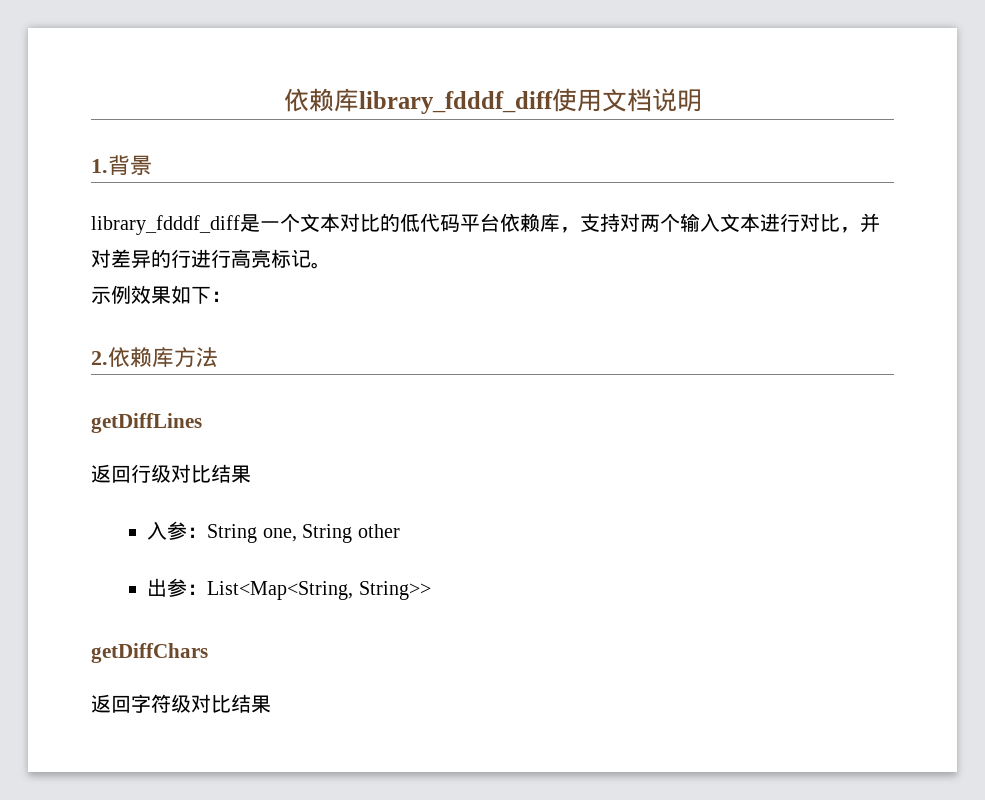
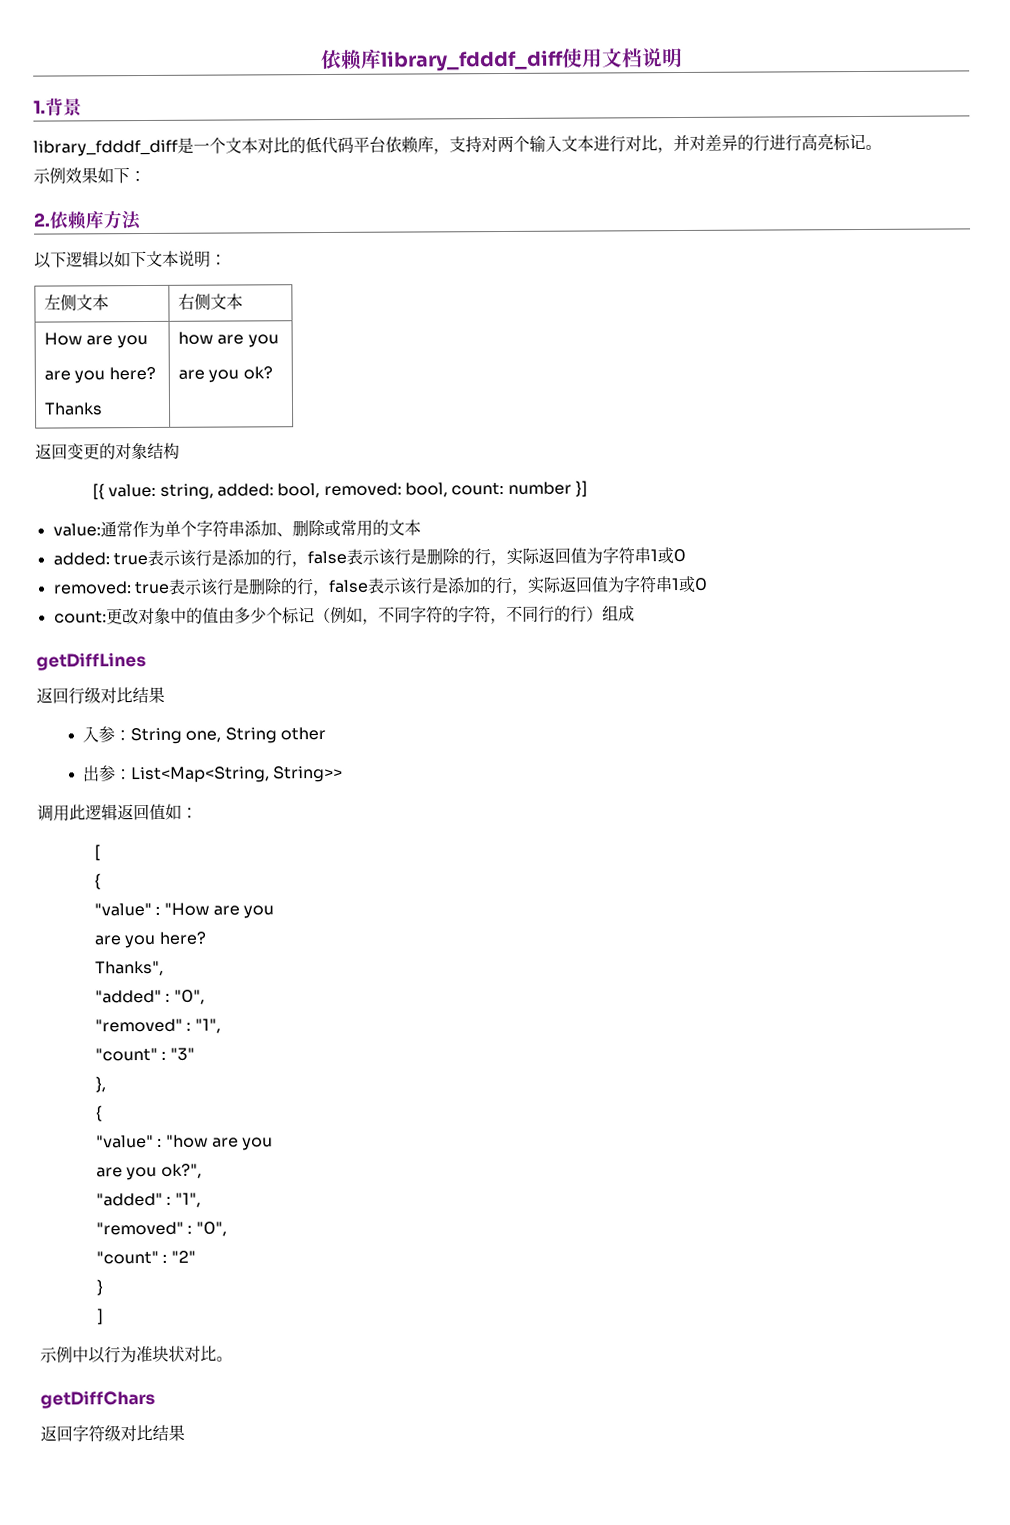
+ 以下逻辑以如下文本说明：
+ 左侧文本 | 右侧文本
+ How are you
+ are you here?
+ Thanks | how are you
+ are you ok?
+ 返回变更的对象结构
+ [{ value: string, added: bool, removed: bool, count: number }]
+ value:通常作为单个字符串添加、删除或常用的文本
+ added: true表示该行是添加的行，false表示该行是删除的行，实际返回值为字符串1或0
+ removed: true表示该行是删除的行，false表示该行是添加的行，实际返回值为字符串1或0
+ count:更改对象中的值由多少个标记（例如，不同字符的字符，不同行的行）组成
+ 调用此逻辑返回值如：
+ [
+ {
+ "value" : "How are you
+ are you here?
+ Thanks",
+ "added" : "0",
+ "removed" : "1",
+ "count" : "3"
+ },
+ {
+ "value" : "how are you
+ are you ok?",
+ "added" : "1",
+ "removed" : "0",
+ "count" : "2"
+ }
+ ]
+ 示例中以行为准块状对比。

